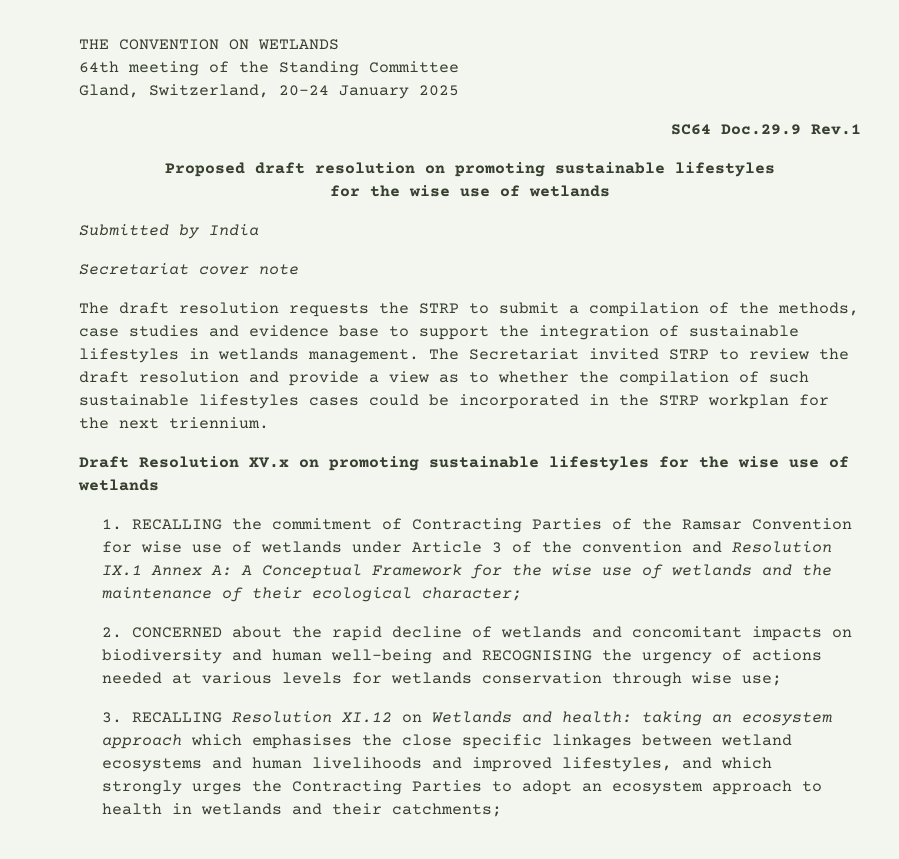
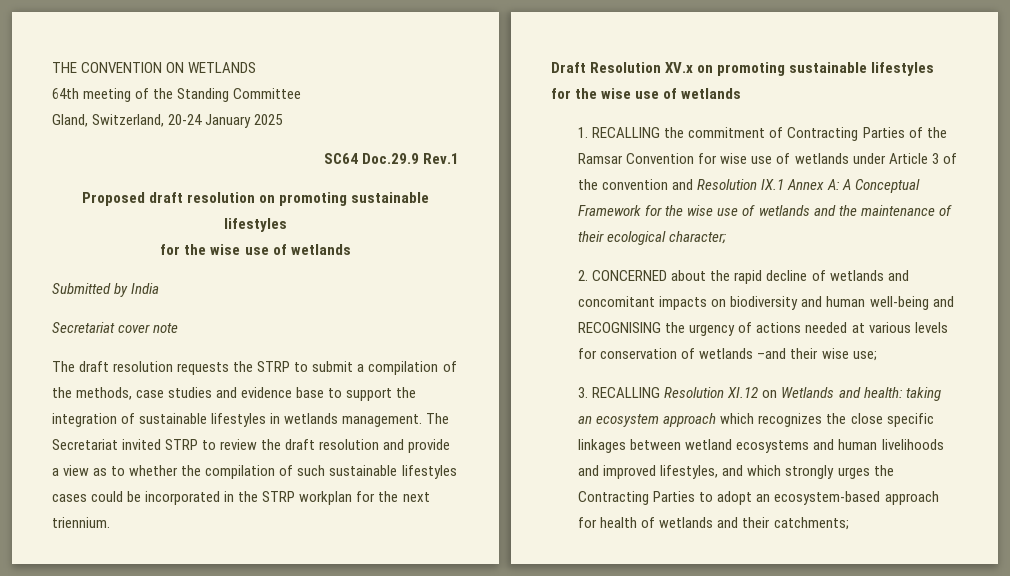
- 2. CONCERNED about the rapid decline of wetlands and concomitant impacts on biodiversity and human well-being and RECOGNISING the urgency of actions needed at various levels for wetlands conservation through wise use;
+ 2. CONCERNED about the rapid decline of wetlands and concomitant impacts on biodiversity and human well-being and RECOGNISING the urgency of actions needed at various levels for conservation of wetlands –and their wise use;
- 3. RECALLING Resolution XI.12 on Wetlands and health: taking an ecosystem approach which emphasises the close specific linkages between wetland ecosystems and human livelihoods and improved lifestyles, and which strongly urges the Contracting Parties to adopt an ecosystem approach to health in wetlands and their catchments;
+ 3. RECALLING Resolution XI.12 on Wetlands and health: taking an ecosystem approach which recognizes the close specific linkages between wetland ecosystems and human livelihoods and improved lifestyles, and which strongly urges the Contracting Parties to adopt an ecosystem-based approach for health of wetlands and their catchments;

